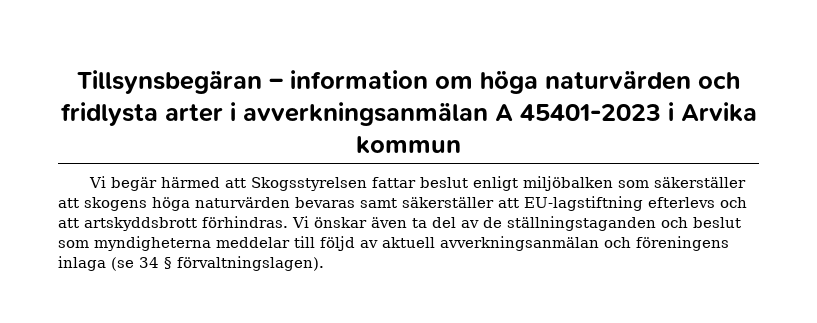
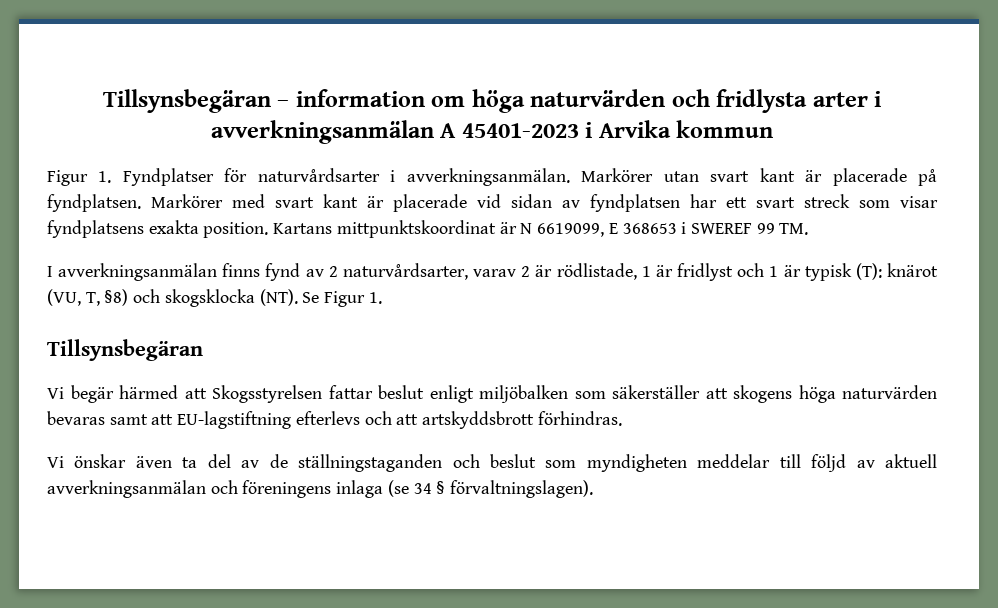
+ Figur 1. Fyndplatser för naturvårdsarter i avverkningsanmälan. Markörer utan svart kant är placerade på fyndplatsen. Markörer med svart kant är placerade vid sidan av fyndplatsen har ett svart streck som visar fyndplatsens exakta position. Kartans mittpunktskoordinat är N 6619099, E 368653 i SWEREF 99 TM.
+ I avverkningsanmälan finns fynd av 2 naturvårdsarter, varav 2 är rödlistade, 1 är fridlyst och 1 är typisk (T): knärot (VU, T, §8) och skogsklocka (NT). Se Figur 1.
+ Tillsynsbegäran
- Vi begär härmed att Skogsstyrelsen fattar beslut enligt miljöbalken som säkerställer att skogens höga naturvärden bevaras samt säkerställer att EU-lagstiftning efterlevs och att artskyddsbrott förhindras. Vi önskar även ta del av de ställningstaganden och beslut som myndigheterna meddelar till följd av aktuell avverkningsanmälan och föreningens inlaga (se 34 § förvaltningslagen).
+ Vi begär härmed att Skogsstyrelsen fattar beslut enligt miljöbalken som säkerställer att skogens höga naturvärden bevaras samt att EU-lagstiftning efterlevs och att artskyddsbrott förhindras.
+ Vi önskar även ta del av de ställningstaganden och beslut som myndigheten meddelar till följd av aktuell avverkningsanmälan och föreningens inlaga (se 34 § förvaltningslagen).

